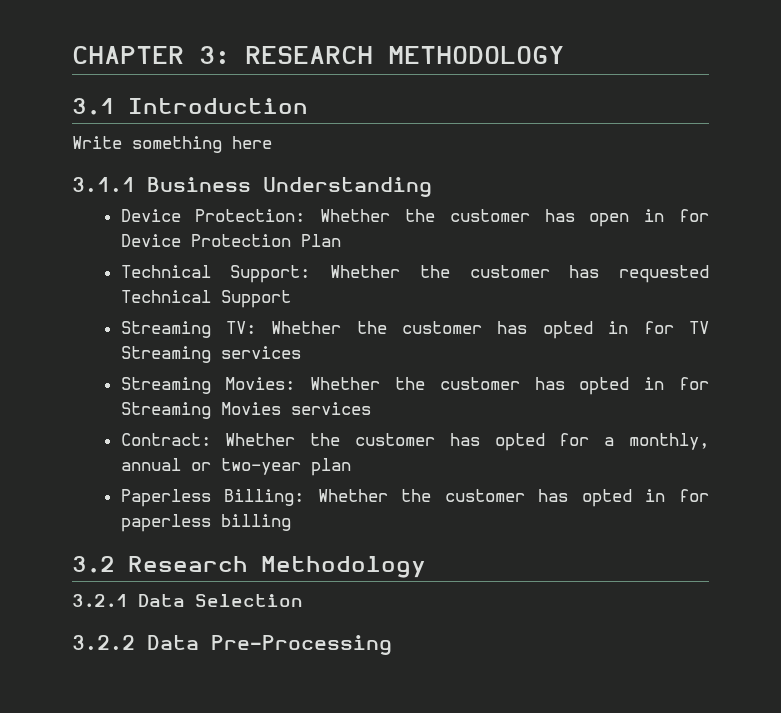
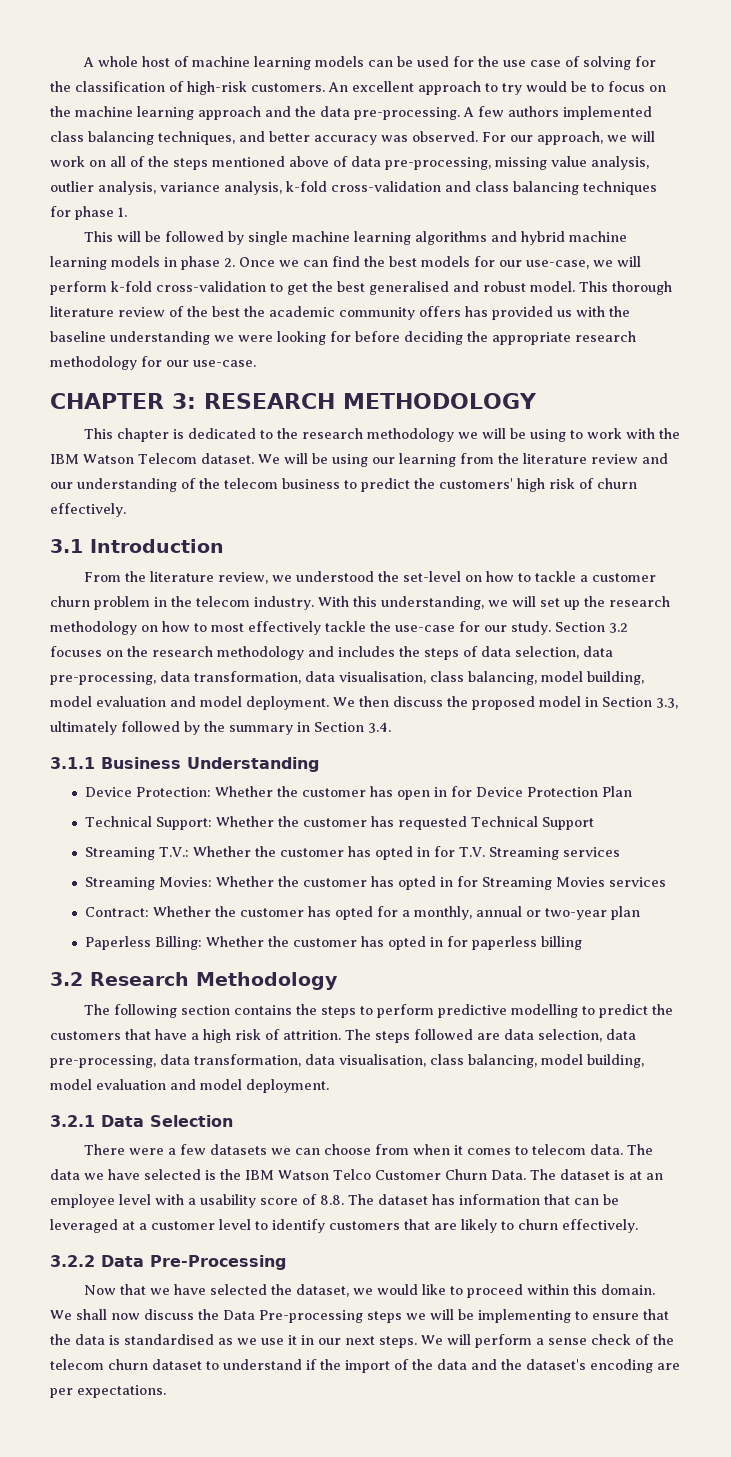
+ A whole host of machine learning models can be used for the use case of solving for the classification of high-risk customers. An excellent approach to try would be to focus on the machine learning approach and the data pre-processing. A few authors implemented class balancing techniques, and better accuracy was observed. For our approach, we will work on all of the steps mentioned above of data pre-processing, missing value analysis, outlier analysis, variance analysis, k-fold cross-validation and class balancing techniques for phase 1.
+ This will be followed by single machine learning algorithms and hybrid machine learning models in phase 2. Once we can find the best models for our use-case, we will perform k-fold cross-validation to get the best generalised and robust model. This thorough literature review of the best the academic community offers has provided us with the baseline understanding we were looking for before deciding the appropriate research methodology for our use-case.
  CHAPTER 3: RESEARCH METHODOLOGY
+ This chapter is dedicated to the research methodology we will be using to work with the IBM Watson Telecom dataset. We will be using our learning from the literature review and our understanding of the telecom business to predict the customers' high risk of churn effectively.
  3.1 Introduction
- Write something here
+ From the literature review, we understood the set-level on how to tackle a customer churn problem in the telecom industry. With this understanding, we will set up the research methodology on how to most effectively tackle the use-case for our study. Section 3.2 focuses on the research methodology and includes the steps of data selection, data pre-processing, data transformation, data visualisation, class balancing, model building, model evaluation and model deployment. We then discuss the proposed model in Section 3.3, ultimately followed by the summary in Section 3.4.
- Streaming TV: Whether the customer has opted in for TV Streaming services
+ Streaming T.V.: Whether the customer has opted in for T.V. Streaming services
+ The following section contains the steps to perform predictive modelling to predict the customers that have a high risk of attrition. The steps followed are data selection, data pre-processing, data transformation, data visualisation, class balancing, model building, model evaluation and model deployment.
  3.2.1 Data Selection
+ There were a few datasets we can choose from when it comes to telecom data. The data we have selected is the IBM Watson Telco Customer Churn Data. The dataset is at an employee level with a usability score of 8.8. The dataset has information that can be leveraged at a customer level to identify customers that are likely to churn effectively.
  3.2.2 Data Pre-Processing
+ Now that we have selected the dataset, we would like to proceed within this domain. We shall now discuss the Data Pre-processing steps we will be implementing to ensure that the data is standardised as we use it in our next steps. We will perform a sense check of the telecom churn dataset to understand if the import of the data and the dataset's encoding are per expectations.

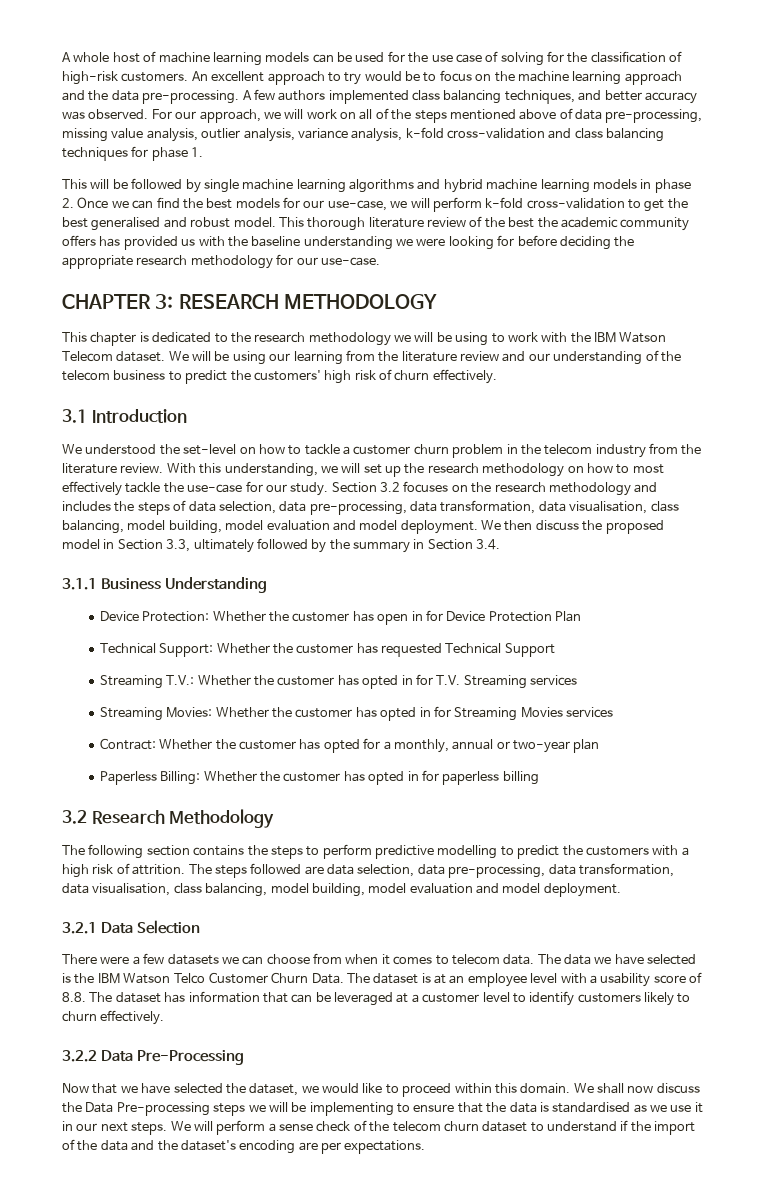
- From the literature review, we understood the set-level on how to tackle a customer churn problem in the telecom industry.
+ We understood the set-level on how to tackle a customer churn problem in the telecom industry from the literature review.
- The following section contains the steps to perform predictive modelling to predict the customers that have a high risk of attrition.
+ The following section contains the steps to perform predictive modelling to predict the customers with a high risk of attrition.
- The dataset is at an employee level with a usability score of 8.8. The dataset has information that can be leveraged at a customer level to identify customers that are likely to churn effectively.
+ The dataset is at an employee level with a usability score of 8.8. The dataset has information that can be leveraged at a customer level to identify customers likely to churn effectively.

